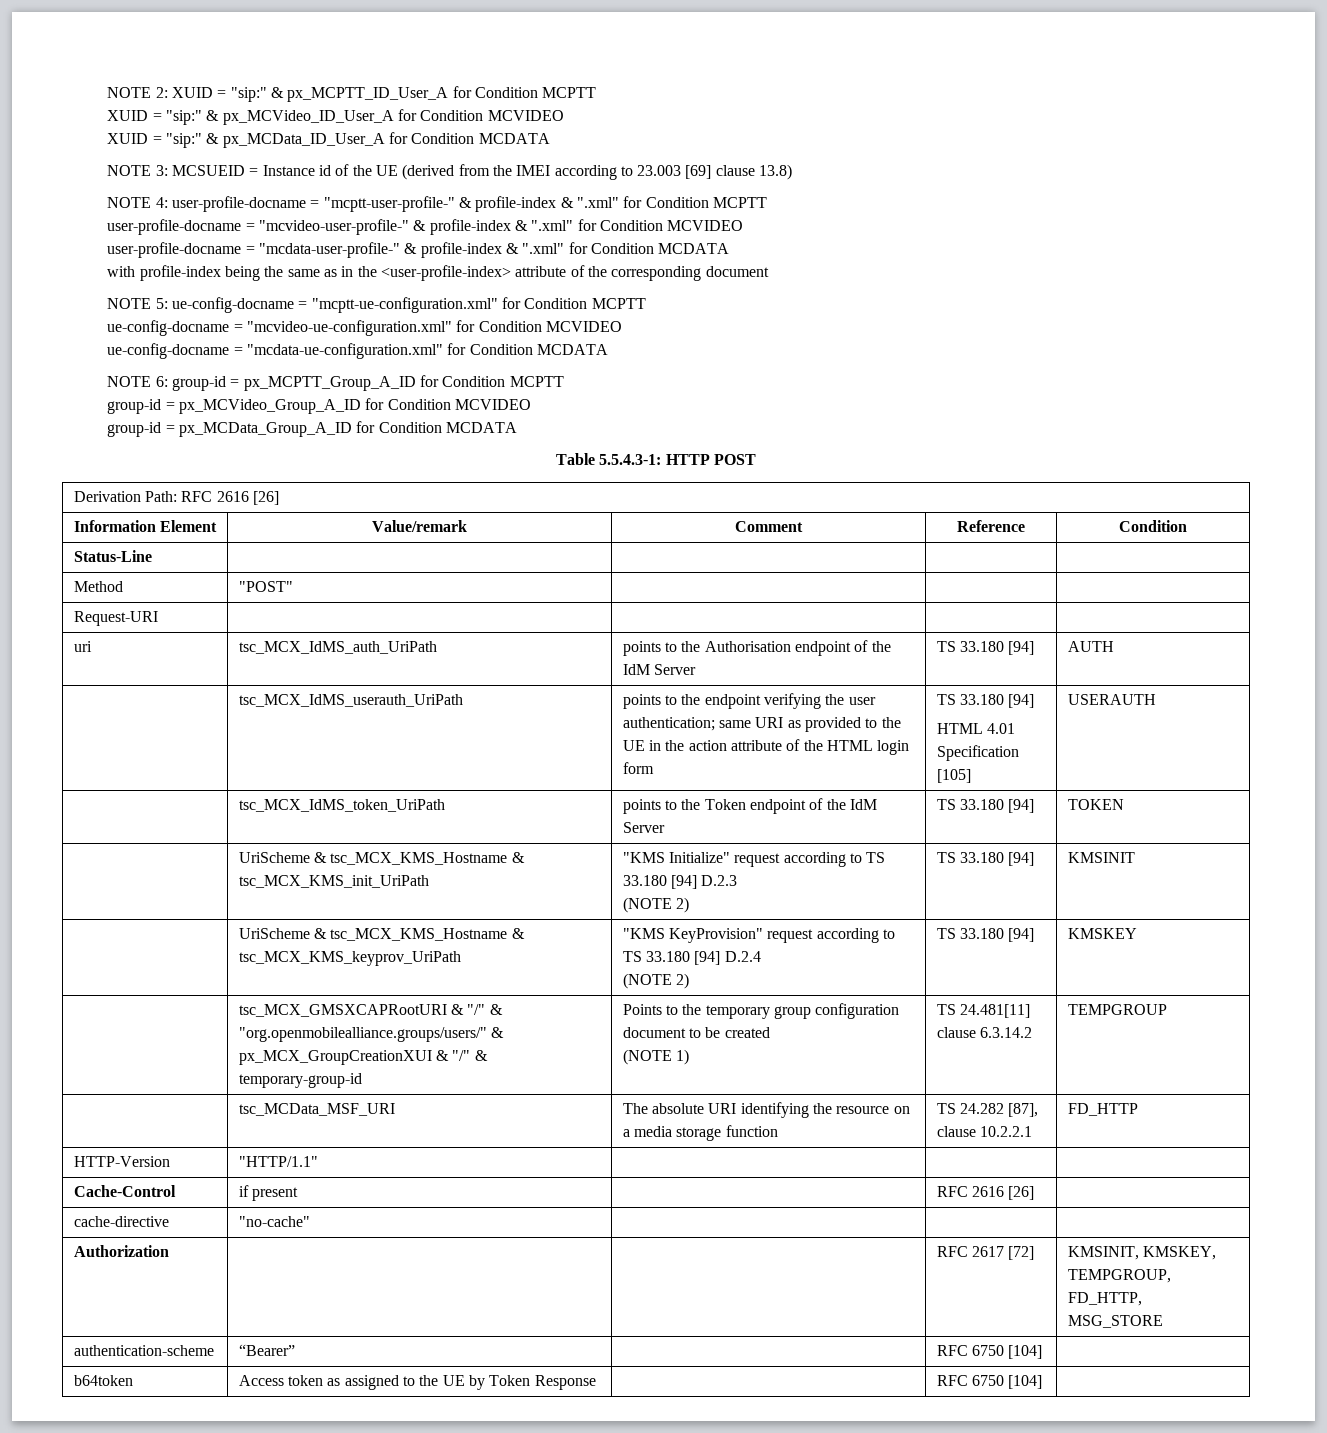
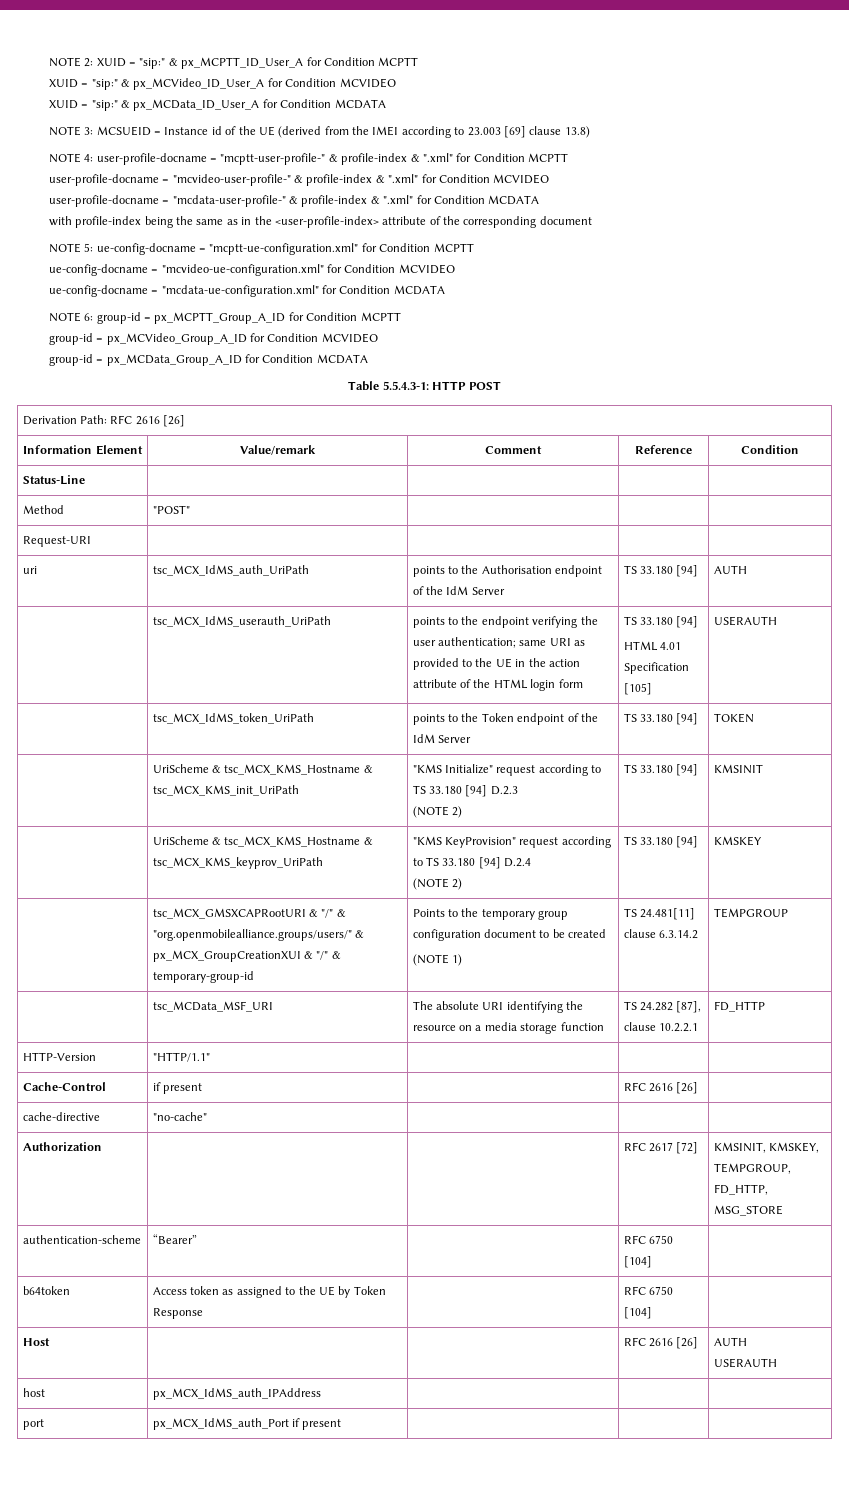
+ Host | | | RFC 2616 [26] | AUTH
+ USERAUTH
+ host | px_MCX_IdMS_auth_IPAddress | | |
+ port | px_MCX_IdMS_auth_Port if present | | |

